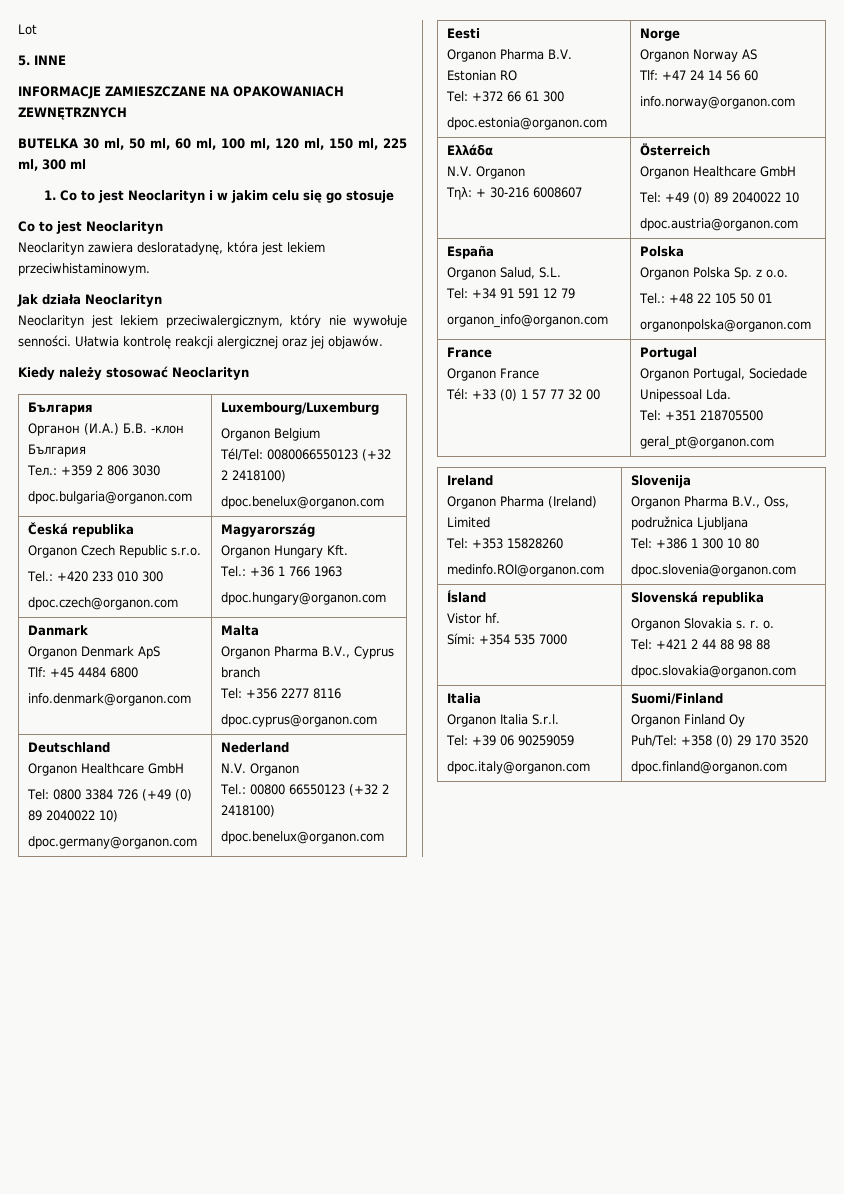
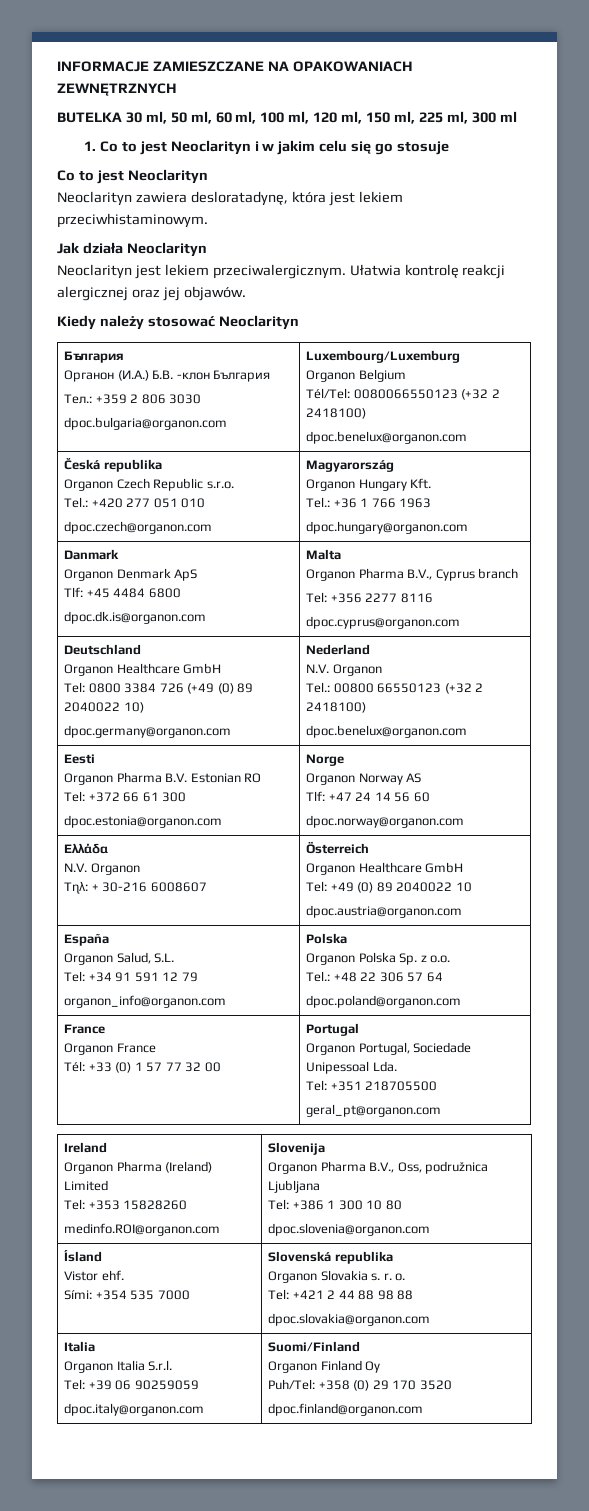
- Lot
- 5. INNE
- Neoclarityn jest lekiem przeciwalergicznym, który nie wywołuje senności.
+ Neoclarityn jest lekiem przeciwalergicznym.
  Česká republika
  Organon Czech Republic s.r.o.
- Tel.: +420 233 010 300
+ Tel.: +420 277 051 010
  Danmark
  Organon Denmark ApS
  Tlf: +45 4484 6800
- info.denmark@organon.com | Malta
+ dpoc.dk.is@organon.com | Malta
  Eesti
  Organon Pharma B.V. Estonian RO
  Tel: +372 66 61 300
  dpoc.estonia@organon.com | Norge
  Organon Norway AS
  Tlf: +47 24 14 56 60
- info.norway@organon.com
+ dpoc.norway@organon.com
  España
  Organon Salud, S.L.
  Tel: +34 91 591 12 79
  organon_info@organon.com | Polska
  Organon Polska Sp. z o.o.
- Tel.: +48 22 105 50 01
- organonpolska@organon.com
+ Tel.: +48 22 306 57 64
+ dpoc.poland@organon.com
  Ísland
- Vistor hf.
+ Vistor ehf.

